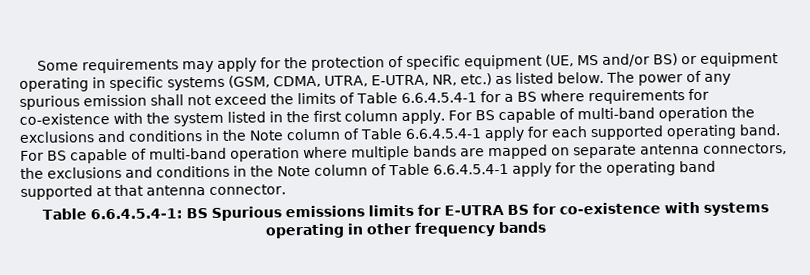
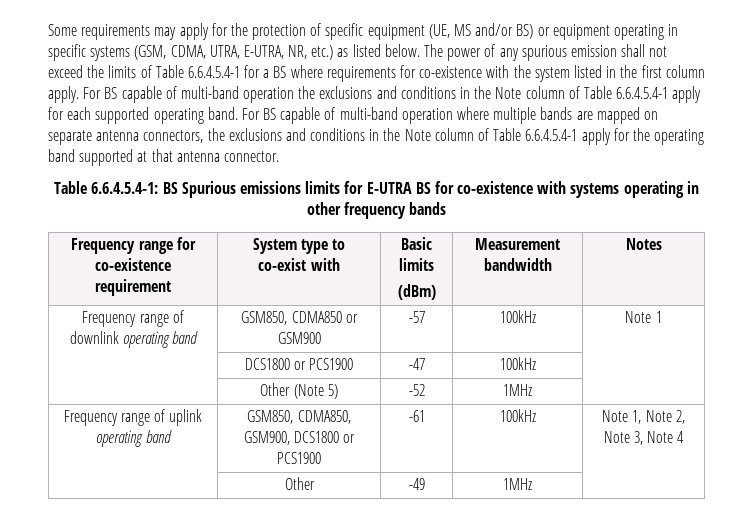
+ Frequency range for co-existence requirement | System type to co-exist with | Basic limits
+ (dBm) | Measurement bandwidth | Notes
+ Frequency range of downlink operating band | GSM850, CDMA850 or GSM900 | -57 | 100kHz | Note 1
+ | DCS1800 or PCS1900 | -47 | 100kHz |
+ | Other (Note 5) | -52 | 1MHz |
+ Frequency range of uplink operating band | GSM850, CDMA850, GSM900, DCS1800 or PCS1900 | -61 | 100kHz | Note 1, Note 2, Note 3, Note 4
+ | Other | -49 | 1MHz |

